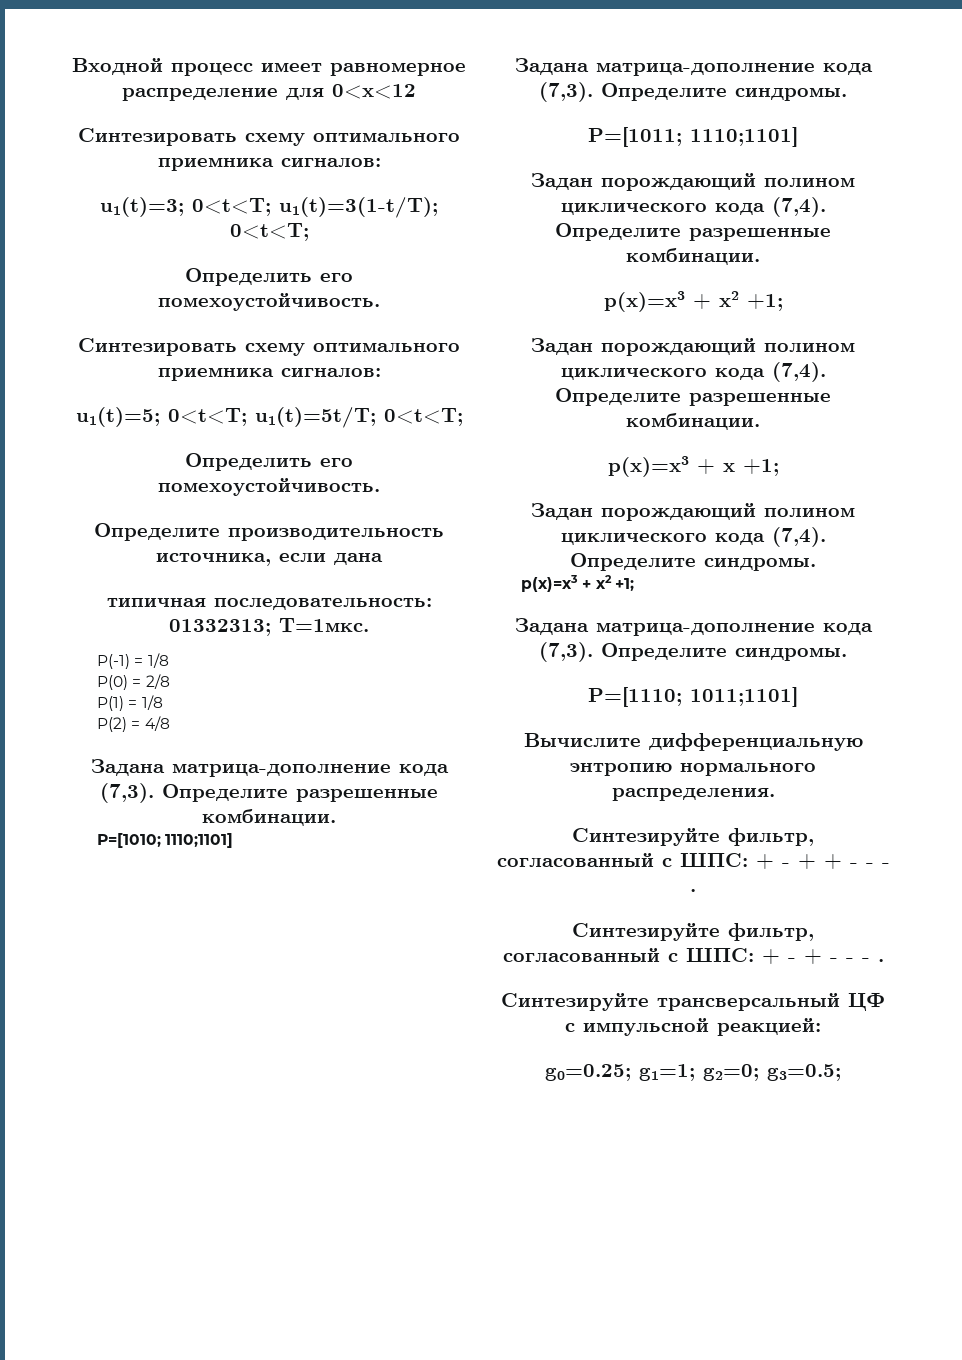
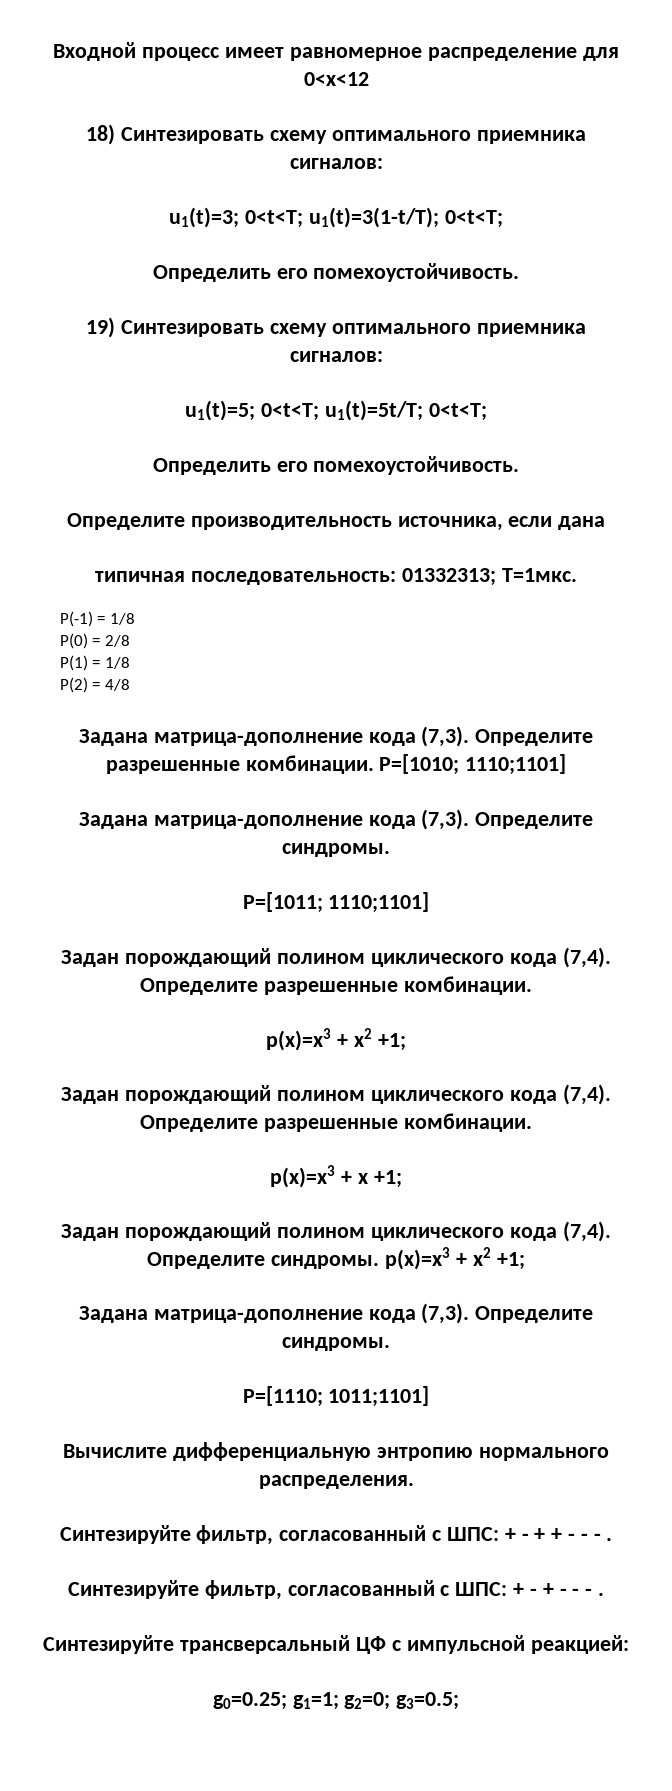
  Входной процесс имеет равномерное распределение для 0<х<12
- Синтезировать схему оптимального приемника сигналов:
+ 18) Синтезировать схему оптимального приемника сигналов:
  u1(t)=3; 0<t<T; u1(t)=3(1-t/T); 0<t<T;
  Определить его помехоустойчивость.
- Синтезировать схему оптимального приемника сигналов:
+ 19) Синтезировать схему оптимального приемника сигналов:
- Задана матрица-дополнение кода (7,3). Определите разрешенные комбинации.
- Р=[1010; 1110;1101]
+ Задана матрица-дополнение кода (7,3). Определите разрешенные комбинации. Р=[1010; 1110;1101]
- Задан порождающий полином циклического кода (7,4). Определите синдромы.
- р(х)=х3 + х2 +1;
+ Задан порождающий полином циклического кода (7,4). Определите синдромы. р(х)=х3 + х2 +1;

